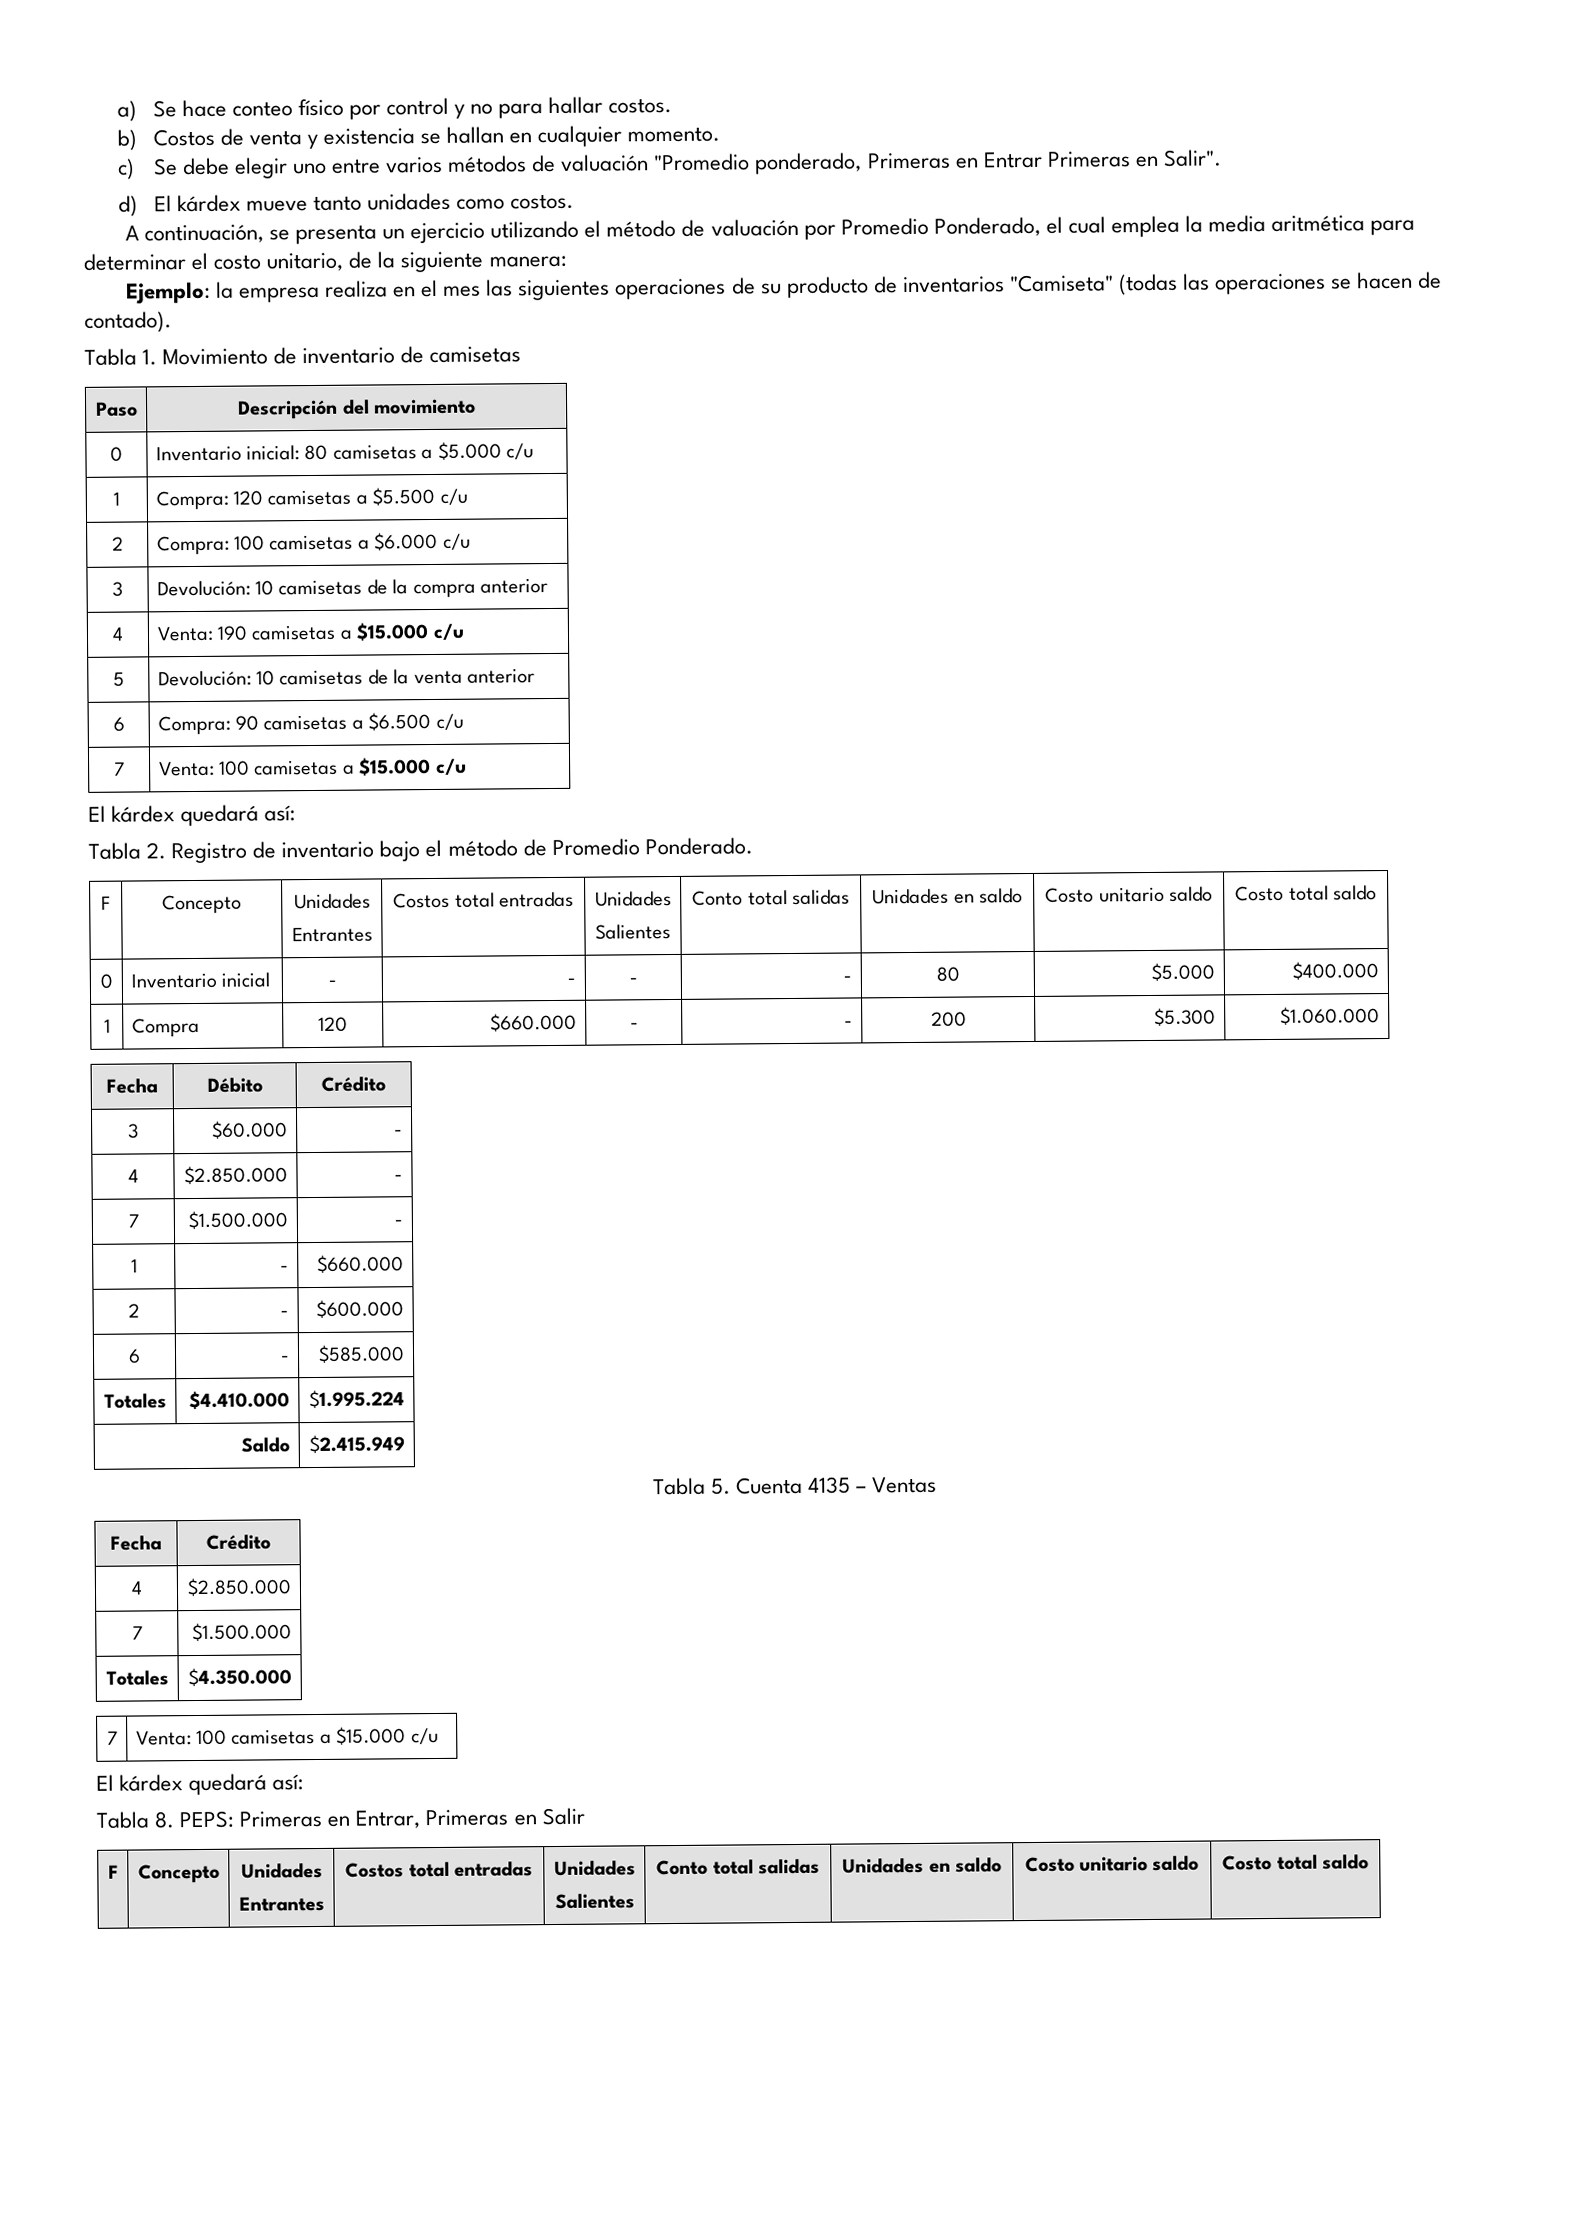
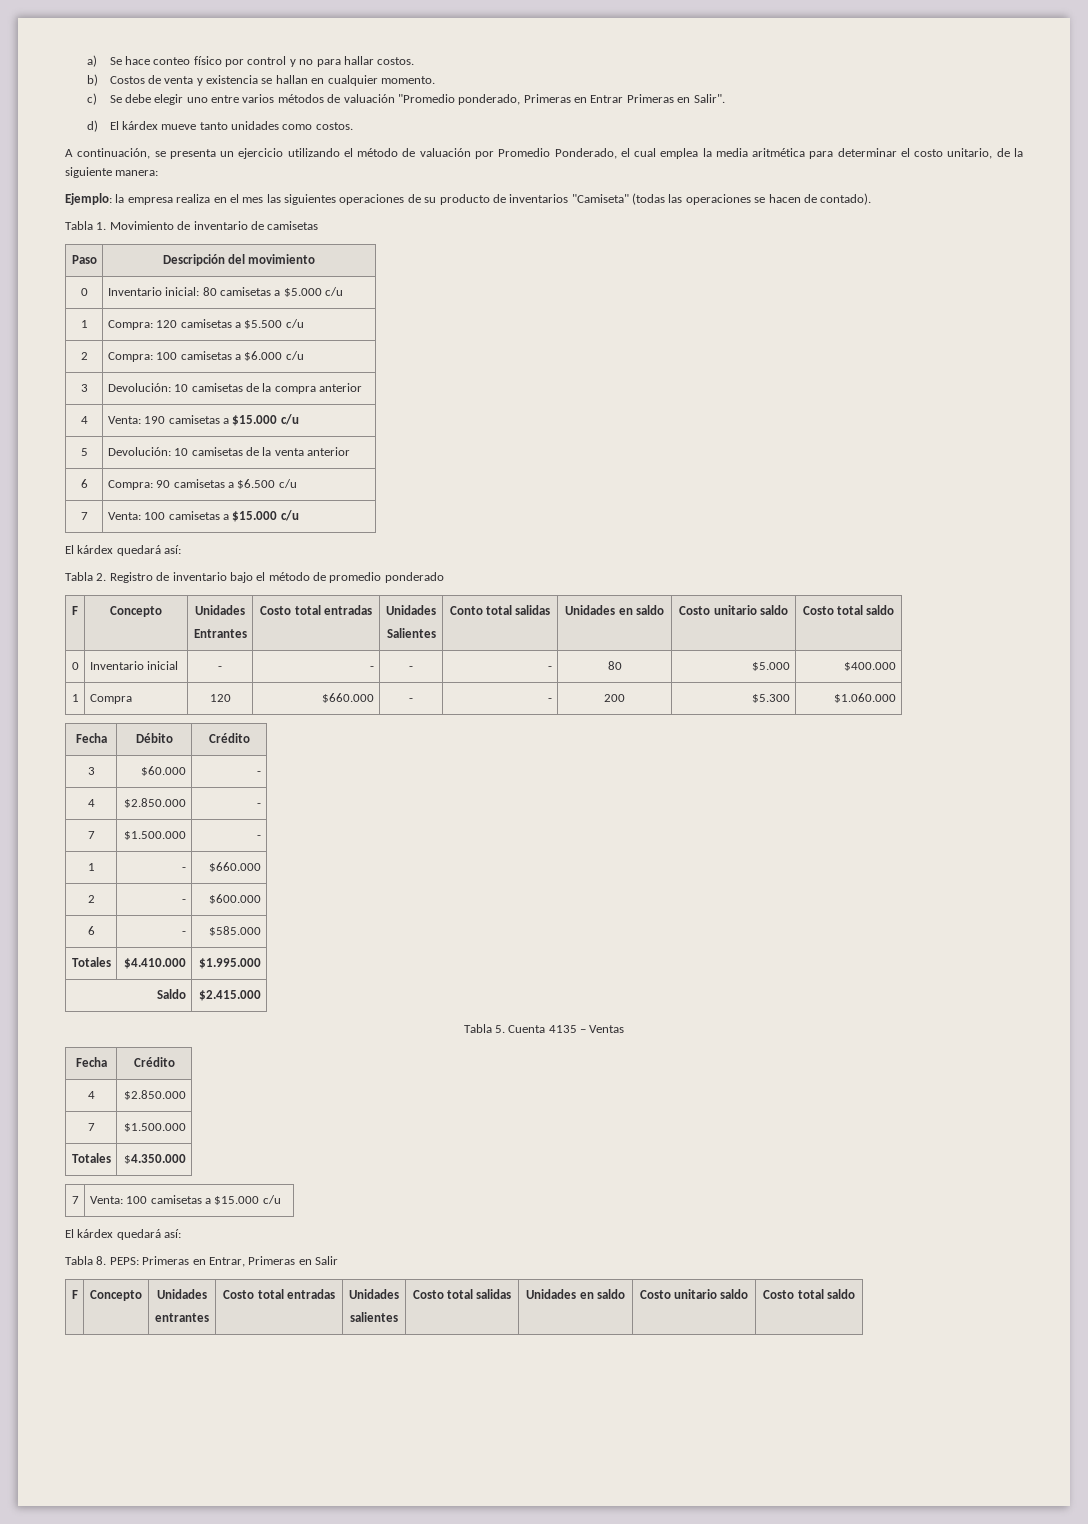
- Tabla 2. Registro de inventario bajo el método de Promedio Ponderado.
+ Tabla 2. Registro de inventario bajo el método de promedio ponderado
  F | Concepto | Unidades
- Entrantes | Costos total entradas | Unidades
+ Entrantes | Costo total entradas | Unidades
- Totales | $4.410.000 | $1.995.224
+ Totales | $4.410.000 | $1.995.000
- Saldo | $2.415.949
+ Saldo | $2.415.000
  Tabla 8. PEPS: Primeras en Entrar, Primeras en Salir
  F | Concepto | Unidades
- Entrantes | Costos total entradas | Unidades
- Salientes | Conto total salidas | Unidades en saldo | Costo unitario saldo | Costo total saldo
+ entrantes | Costo total entradas | Unidades
+ salientes | Costo total salidas | Unidades en saldo | Costo unitario saldo | Costo total saldo

